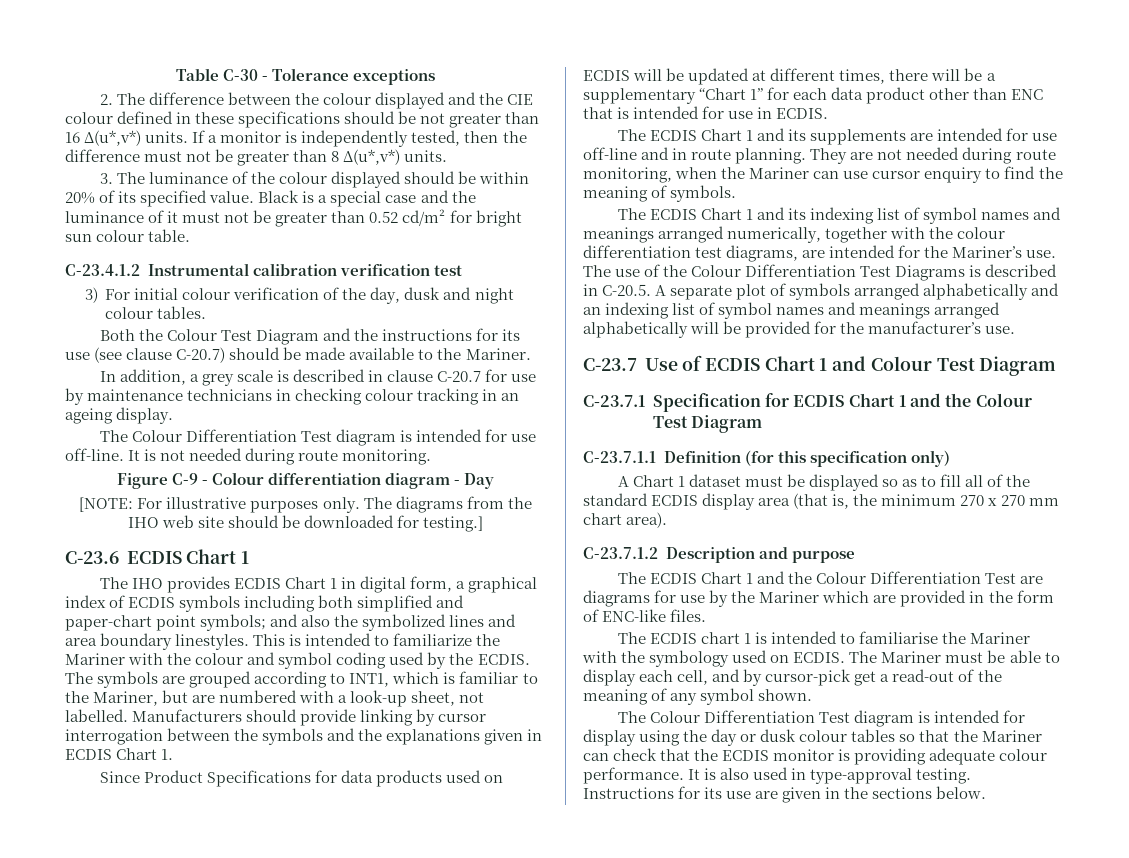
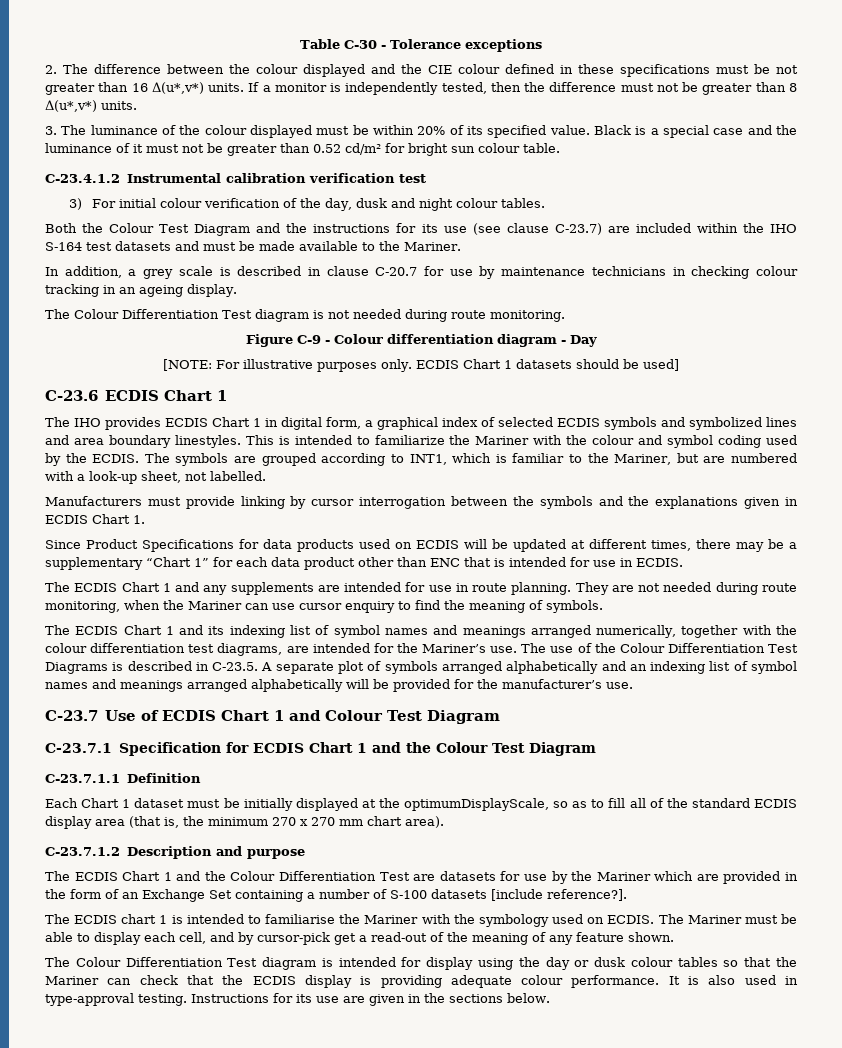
- 2. The difference between the colour displayed and the CIE colour defined in these specifications should be not greater than 16 Δ(u*,v*) units.
+ 2. The difference between the colour displayed and the CIE colour defined in these specifications must be not greater than 16 Δ(u*,v*) units.
- 3. The luminance of the colour displayed should be within 20% of its specified value.
+ 3. The luminance of the colour displayed must be within 20% of its specified value.
- Both the Colour Test Diagram and the instructions for its use (see clause C-20.7) should be made available to the Mariner.
+ Both the Colour Test Diagram and the instructions for its use (see clause C-23.7) are included within the IHO S-164 test datasets and must be made available to the Mariner.
- The Colour Differentiation Test diagram is intended for use off-line. It is not needed during route monitoring.
+ The Colour Differentiation Test diagram is not needed during route monitoring.
- The diagrams from the IHO web site should be downloaded for testing.]
+ ECDIS Chart 1 datasets should be used]
- The IHO provides ECDIS Chart 1 in digital form, a graphical index of ECDIS symbols including both simplified and paper-chart point symbols; and also the symbolized lines and area boundary linestyles.
+ The IHO provides ECDIS Chart 1 in digital form, a graphical index of selected ECDIS symbols and symbolized lines and area boundary linestyles.
- The symbols are grouped according to INT1, which is familiar to the Mariner, but are numbered with a look-up sheet, not labelled. Manufacturers should provide linking by cursor interrogation between the symbols and the explanations given in ECDIS Chart 1.
+ The symbols are grouped according to INT1, which is familiar to the Mariner, but are numbered with a look-up sheet, not labelled.
+ Manufacturers must provide linking by cursor interrogation between the symbols and the explanations given in ECDIS Chart 1.
- Since Product Specifications for data products used on ECDIS will be updated at different times, there will be a supplementary “Chart 1” for each data product other than ENC that is intended for use in ECDIS.
+ Since Product Specifications for data products used on ECDIS will be updated at different times, there may be a supplementary “Chart 1” for each data product other than ENC that is intended for use in ECDIS.
- The ECDIS Chart 1 and its supplements are intended for use off-line and in route planning.
+ The ECDIS Chart 1 and any supplements are intended for use in route planning.
- The use of the Colour Differentiation Test Diagrams is described in C-20.5. A separate plot of symbols arranged alphabetically and an indexing list of symbol names and meanings arranged alphabetically will be provided for the manufacturer’s use.
+ The use of the Colour Differentiation Test Diagrams is described in C-23.5. A separate plot of symbols arranged alphabetically and an indexing list of symbol names and meanings arranged alphabetically will be provided for the manufacturer’s use.
- C-23.7.1.1 Definition (for this specification only)
- A Chart 1 dataset must be displayed so as to fill all of the standard ECDIS display area (that is, the minimum 270 x 270 mm chart area).
+ C-23.7.1.1 Definition
+ Each Chart 1 dataset must be initially displayed at the optimumDisplayScale, so as to fill all of the standard ECDIS display area (that is, the minimum 270 x 270 mm chart area).
- The ECDIS Chart 1 and the Colour Differentiation Test are diagrams for use by the Mariner which are provided in the form of ENC-like files.
+ The ECDIS Chart 1 and the Colour Differentiation Test are datasets for use by the Mariner which are provided in the form of an Exchange Set containing a number of S-100 datasets [include reference?].
- The Mariner must be able to display each cell, and by cursor-pick get a read-out of the meaning of any symbol shown.
+ The Mariner must be able to display each cell, and by cursor-pick get a read-out of the meaning of any feature shown.
- The Colour Differentiation Test diagram is intended for display using the day or dusk colour tables so that the Mariner can check that the ECDIS monitor is providing adequate colour performance.
+ The Colour Differentiation Test diagram is intended for display using the day or dusk colour tables so that the Mariner can check that the ECDIS display is providing adequate colour performance.

